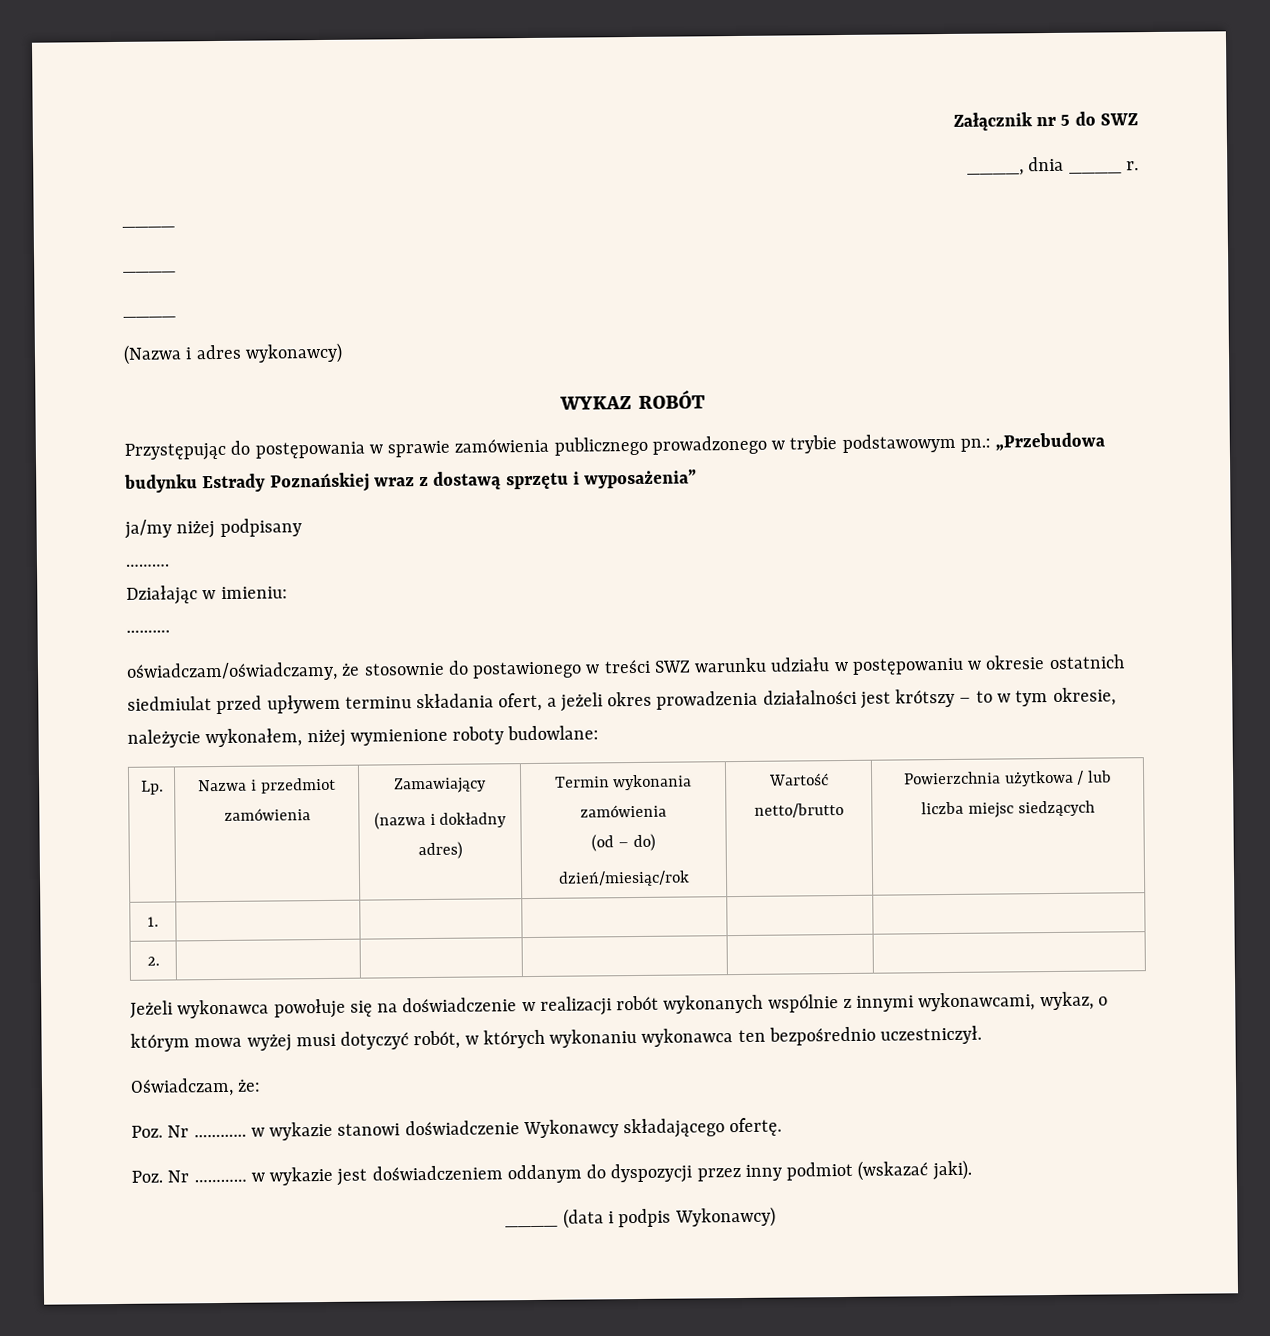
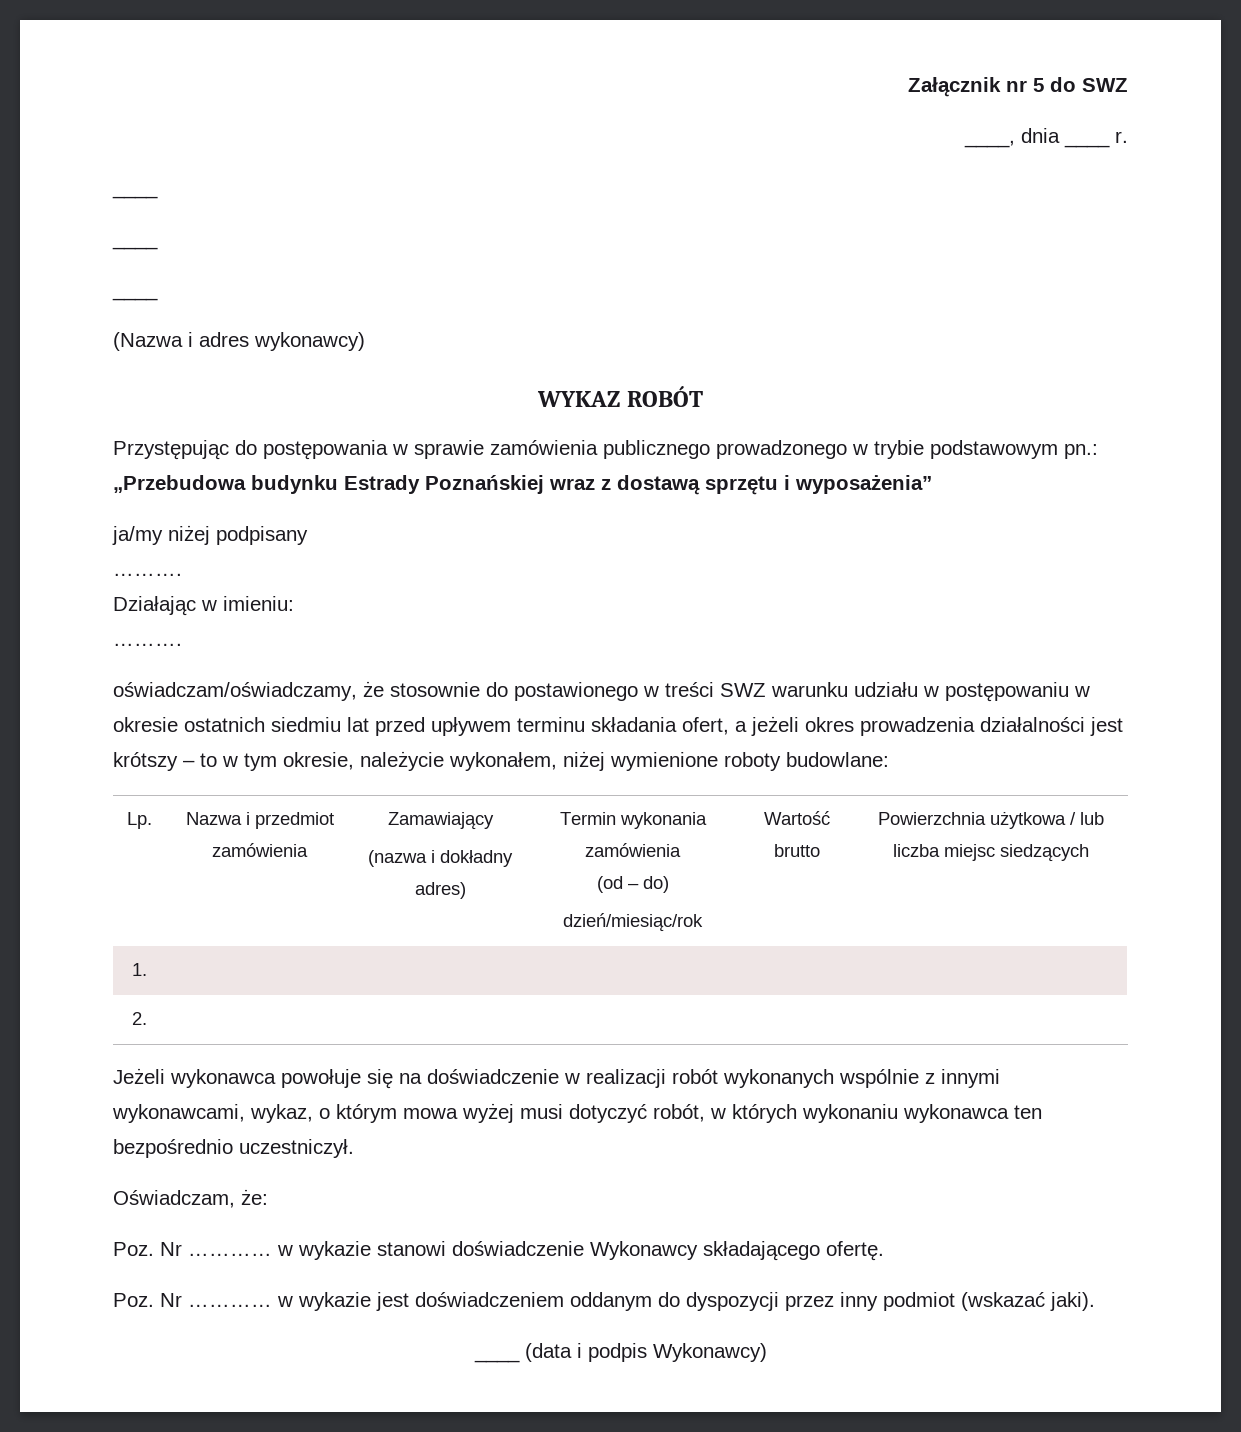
- oświadczam/oświadczamy, że stosownie do postawionego w treści SWZ warunku udziału w postępowaniu w okresie ostatnich siedmiulat przed upływem terminu składania ofert, a jeżeli okres prowadzenia działalności jest krótszy – to w tym okresie, należycie wykonałem, niżej wymienione roboty budowlane:
+ oświadczam/oświadczamy, że stosownie do postawionego w treści SWZ warunku udziału w postępowaniu w okresie ostatnich siedmiu lat przed upływem terminu składania ofert, a jeżeli okres prowadzenia działalności jest krótszy – to w tym okresie, należycie wykonałem, niżej wymienione roboty budowlane:
  Lp. | Nazwa i przedmiot zamówienia | Zamawiający
  (nazwa i dokładny adres) | Termin wykonania zamówienia
  (od – do)
- dzień/miesiąc/rok | Wartość netto/brutto | Powierzchnia użytkowa / lub liczba miejsc siedzących
+ dzień/miesiąc/rok | Wartość brutto | Powierzchnia użytkowa / lub liczba miejsc siedzących

